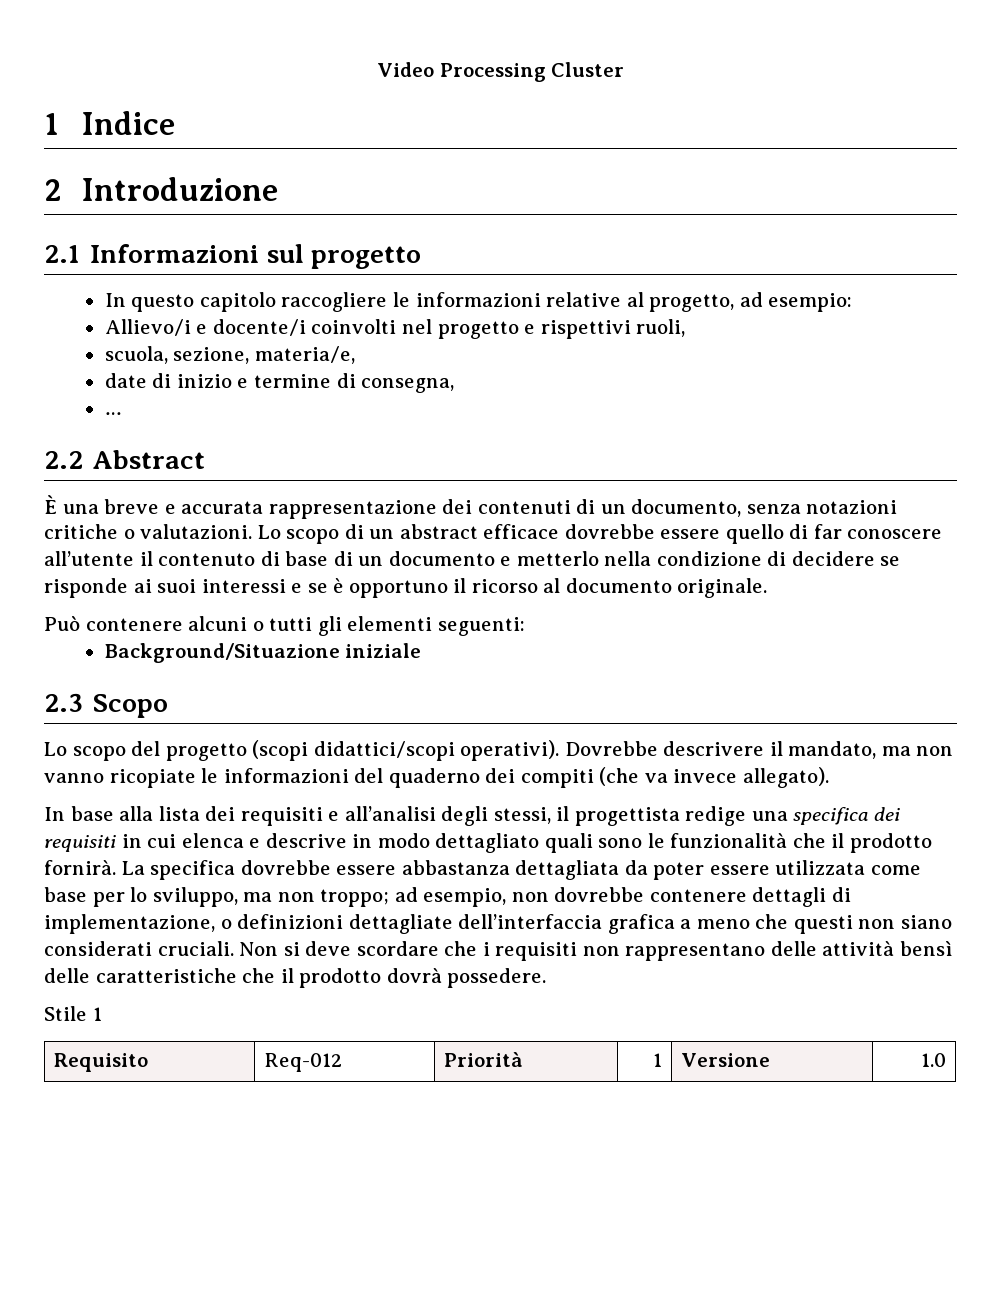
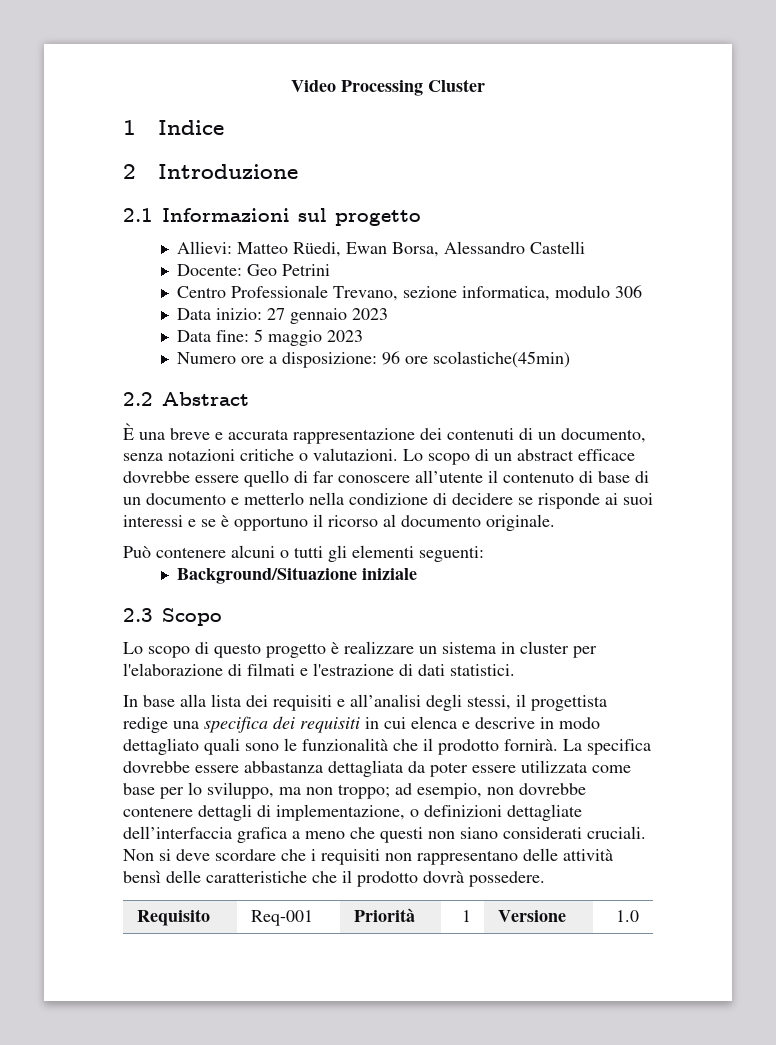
- In questo capitolo raccogliere le informazioni relative al progetto, ad esempio:
- Allievo/i e docente/i coinvolti nel progetto e rispettivi ruoli,
- scuola, sezione, materia/e,
- date di inizio e termine di consegna,
- …
+ Allievi: Matteo Rüedi, Ewan Borsa, Alessandro Castelli
+ Docente: Geo Petrini
+ Centro Professionale Trevano, sezione informatica, modulo 306
+ Data inizio: 27 gennaio 2023
+ Data fine: 5 maggio 2023
+ Numero ore a disposizione: 96 ore scolastiche(45min)
- Lo scopo del progetto (scopi didattici/scopi operativi). Dovrebbe descrivere il mandato, ma non vanno ricopiate le informazioni del quaderno dei compiti (che va invece allegato).
+ Lo scopo di questo progetto è realizzare un sistema in cluster per l'elaborazione di filmati e l'estrazione di dati statistici.
- Stile 1
- Requisito | Req-012 | Priorità | 1 | Versione | 1.0
+ Requisito | Req-001 | Priorità | 1 | Versione | 1.0

